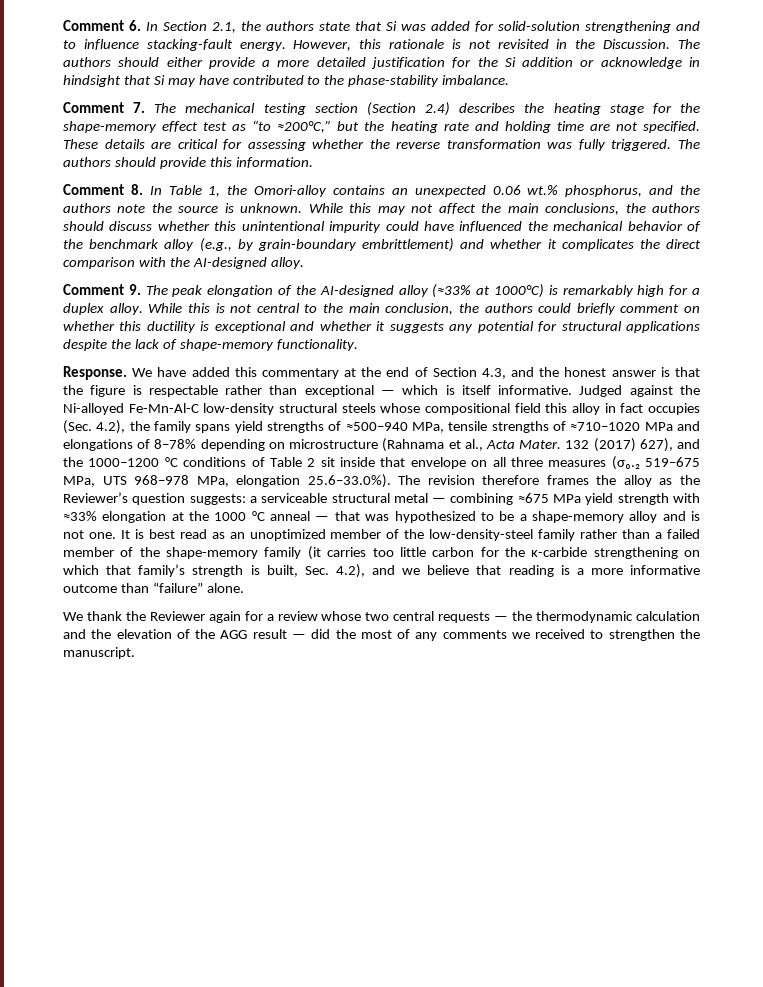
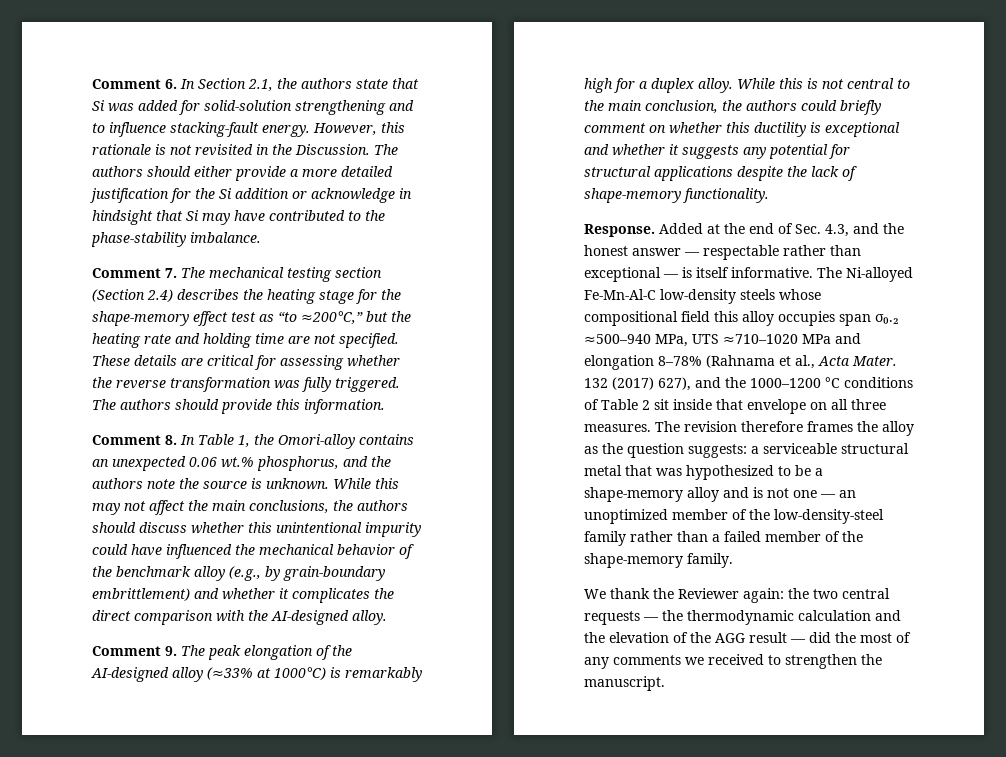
- We have added this commentary at the end of Section 4.3, and the honest answer is that the figure is respectable rather than exceptional — which is itself informative.
+ Added at the end of Sec. 4.3, and the honest answer — respectable rather than exceptional — is itself informative.
- Judged against the Ni-alloyed Fe-Mn-Al-C low-density structural steels whose compositional field this alloy in fact occupies (Sec. 4.2), the family spans yield strengths of ≈500–940 MPa, tensile strengths of ≈710–1020 MPa and elongations of 8–78% depending on microstructure (Rahnama et al., Acta Mater.
+ The Ni-alloyed Fe-Mn-Al-C low-density steels whose compositional field this alloy occupies span σ₀.₂ ≈500–940 MPa, UTS ≈710–1020 MPa and elongation 8–78% (Rahnama et al., Acta Mater.
- 132 (2017) 627), and the 1000–1200 °C conditions of Table 2 sit inside that envelope on all three measures (σ₀.₂ 519–675 MPa, UTS 968–978 MPa, elongation 25.6–33.0%). The revision therefore frames the alloy as the Reviewer’s question suggests: a serviceable structural metal — combining ≈675 MPa yield strength with ≈33% elongation at the 1000 °C anneal — that was hypothesized to be a shape-memory alloy and is not one. It is best read as an unoptimized member of the low-density-steel family rather than a failed member of the shape-memory family (it carries too little carbon for the κ-carbide strengthening on which that family’s strength is built, Sec. 4.2), and we believe that reading is a more informative outcome than “failure” alone.
+ 132 (2017) 627), and the 1000–1200 °C conditions of Table 2 sit inside that envelope on all three measures. The revision therefore frames the alloy as the question suggests: a serviceable structural metal that was hypothesized to be a shape-memory alloy and is not one — an unoptimized member of the low-density-steel family rather than a failed member of the shape-memory family.
- We thank the Reviewer again for a review whose two central requests — the thermodynamic calculation and the elevation of the AGG result — did the most of any comments we received to strengthen the manuscript.
+ We thank the Reviewer again: the two central requests — the thermodynamic calculation and the elevation of the AGG result — did the most of any comments we received to strengthen the manuscript.

